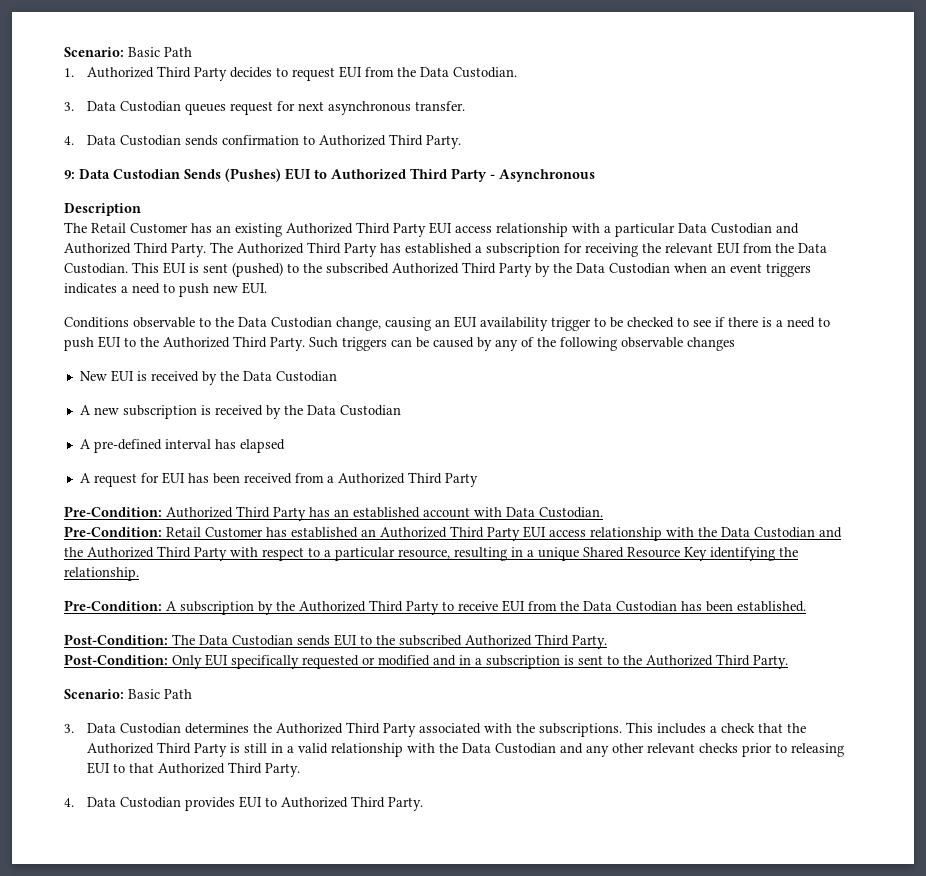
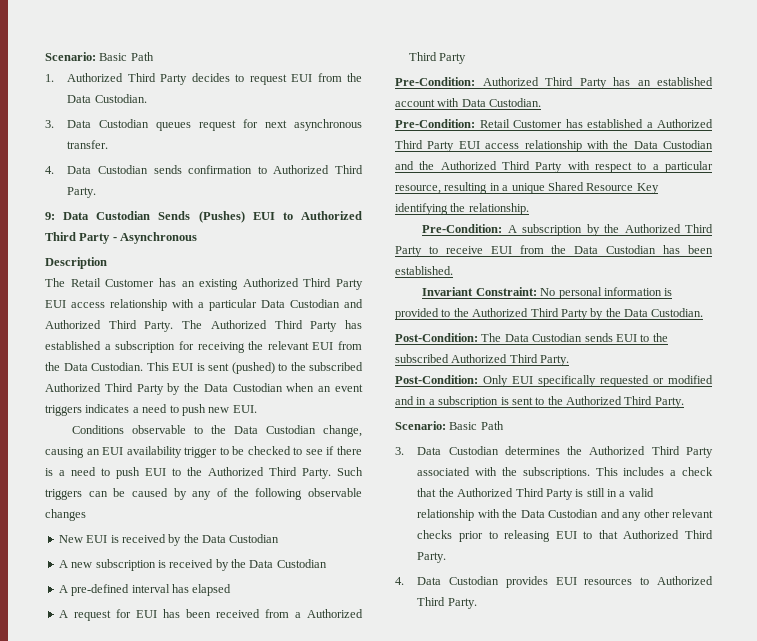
- Pre-Condition: Retail Customer has established an Authorized Third Party EUI access relationship with the Data Custodian and the Authorized Third Party with respect to a particular resource, resulting in a unique Shared Resource Key identifying the relationship.
+ Pre-Condition: Retail Customer has established a Authorized Third Party EUI access relationship with the Data Custodian and the Authorized Third Party with respect to a particular resource, resulting in a unique Shared Resource Key identifying the relationship.
+ Invariant Constraint: No personal information is provided to the Authorized Third Party by the Data Custodian.
- 4. Data Custodian provides EUI to Authorized Third Party.
+ 4. Data Custodian provides EUI resources to Authorized Third Party.

